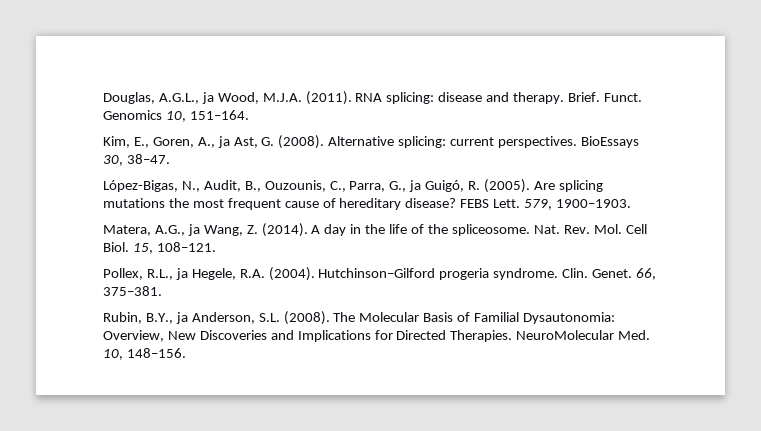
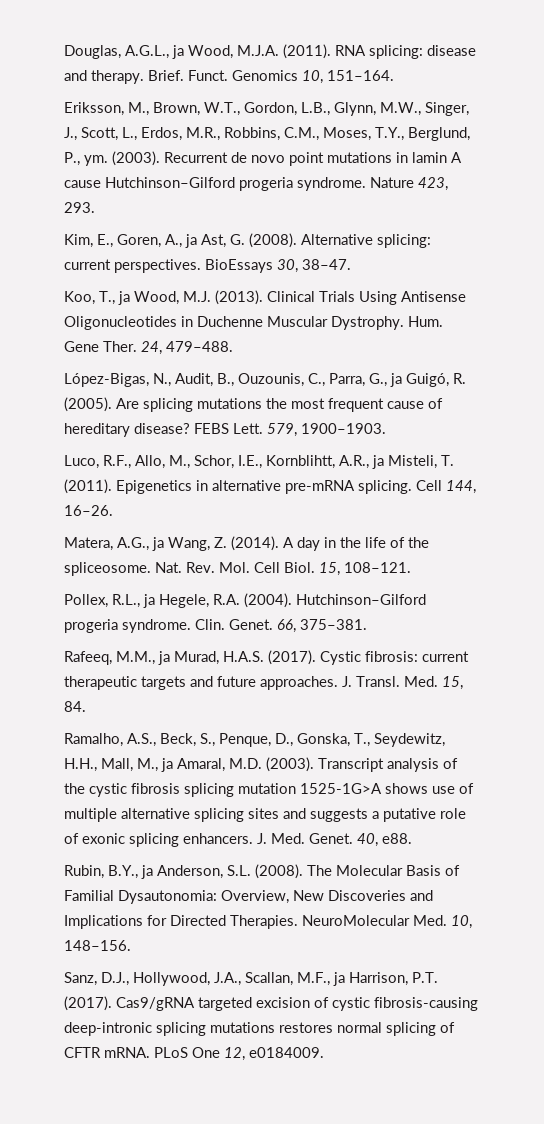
+ Eriksson, M., Brown, W.T., Gordon, L.B., Glynn, M.W., Singer, J., Scott, L., Erdos, M.R., Robbins, C.M., Moses, T.Y., Berglund, P., ym. (2003). Recurrent de novo point mutations in lamin A cause Hutchinson–Gilford progeria syndrome. Nature 423, 293.
+ Koo, T., ja Wood, M.J. (2013). Clinical Trials Using Antisense Oligonucleotides in Duchenne Muscular Dystrophy. Hum. Gene Ther. 24, 479–488.
+ Luco, R.F., Allo, M., Schor, I.E., Kornblihtt, A.R., ja Misteli, T. (2011). Epigenetics in alternative pre-mRNA splicing. Cell 144, 16–26.
+ Rafeeq, M.M., ja Murad, H.A.S. (2017). Cystic fibrosis: current therapeutic targets and future approaches. J. Transl. Med. 15, 84.
+ Ramalho, A.S., Beck, S., Penque, D., Gonska, T., Seydewitz, H.H., Mall, M., ja Amaral, M.D. (2003). Transcript analysis of the cystic fibrosis splicing mutation 1525-1G>A shows use of multiple alternative splicing sites and suggests a putative role of exonic splicing enhancers. J. Med. Genet. 40, e88.
+ Sanz, D.J., Hollywood, J.A., Scallan, M.F., ja Harrison, P.T. (2017). Cas9/gRNA targeted excision of cystic fibrosis-causing deep-intronic splicing mutations restores normal splicing of CFTR mRNA. PLoS One 12, e0184009.

